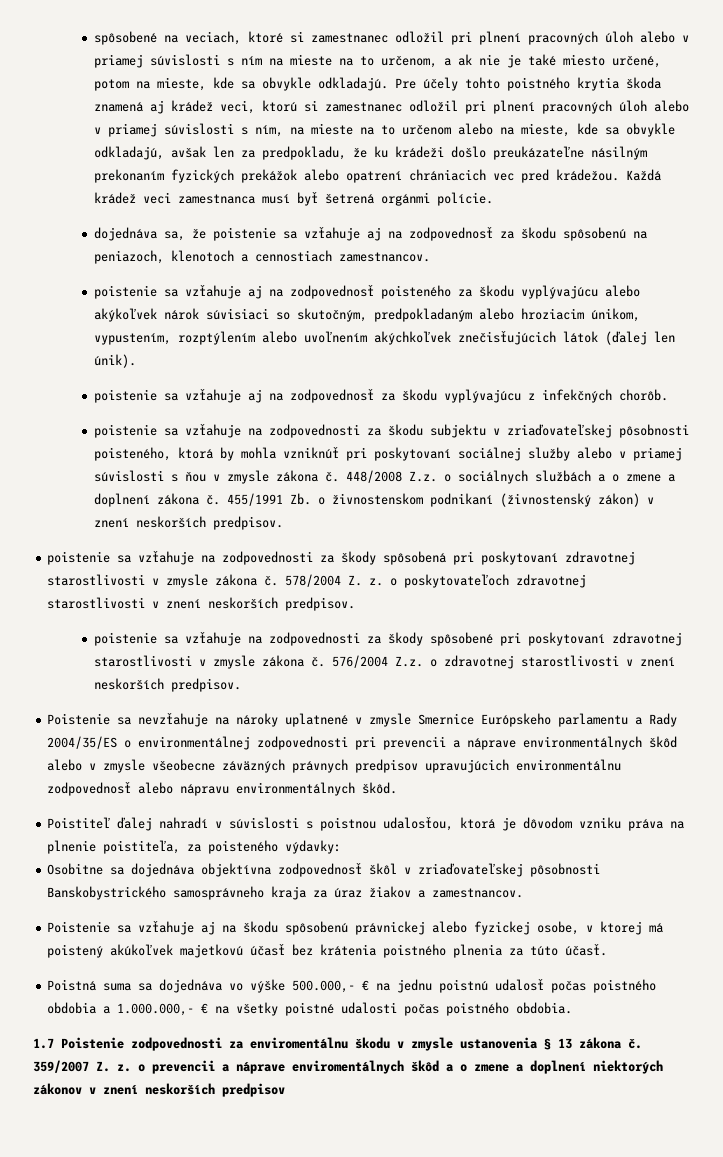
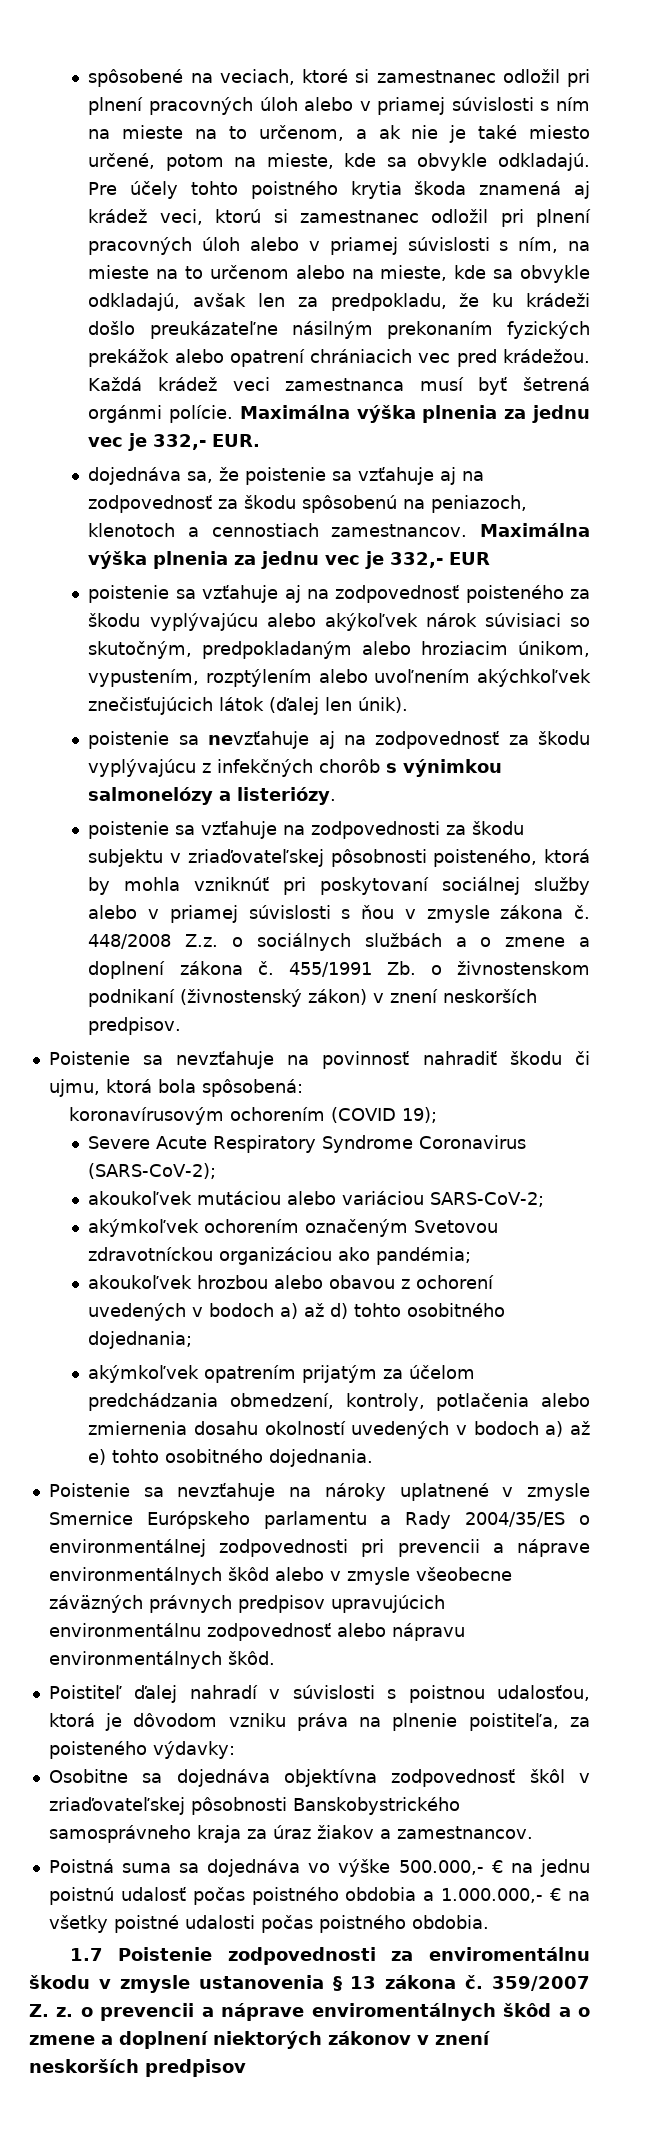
+ Maximálna výška plnenia za jednu vec je 332,- EUR.
+ Maximálna výška plnenia za jednu vec je 332,- EUR
- poistenie sa vzťahuje aj na zodpovednosť za škodu vyplývajúcu z infekčných chorôb.
+ poistenie sa nevzťahuje aj na zodpovednosť za škodu vyplývajúcu z infekčných chorôb s výnimkou salmonelózy a listeriózy.
- poistenie sa vzťahuje na zodpovednosti za škody spôsobená pri poskytovaní zdravotnej starostlivosti v zmysle zákona č. 578/2004 Z. z. o poskytovateľoch zdravotnej starostlivosti v znení neskorších predpisov.
- poistenie sa vzťahuje na zodpovednosti za škody spôsobené pri poskytovaní zdravotnej starostlivosti v zmysle zákona č. 576/2004 Z.z. o zdravotnej starostlivosti v znení neskorších predpisov.
+ Poistenie sa nevzťahuje na povinnosť nahradiť škodu či ujmu, ktorá bola spôsobená:
+ koronavírusovým ochorením (COVID 19);
+ Severe Acute Respiratory Syndrome Coronavirus (SARS-CoV-2);
+ akoukoľvek mutáciou alebo variáciou SARS-CoV-2;
+ akýmkoľvek ochorením označeným Svetovou zdravotníckou organizáciou ako pandémia;
+ akoukoľvek hrozbou alebo obavou z ochorení uvedených v bodoch a) až d) tohto osobitného dojednania;
+ akýmkoľvek opatrením prijatým za účelom predchádzania obmedzení, kontroly, potlačenia alebo zmiernenia dosahu okolností uvedených v bodoch a) až e) tohto osobitného dojednania.
- Poistenie sa vzťahuje aj na škodu spôsobenú právnickej alebo fyzickej osobe, v ktorej má poistený akúkoľvek majetkovú účasť bez krátenia poistného plnenia za túto účasť.

